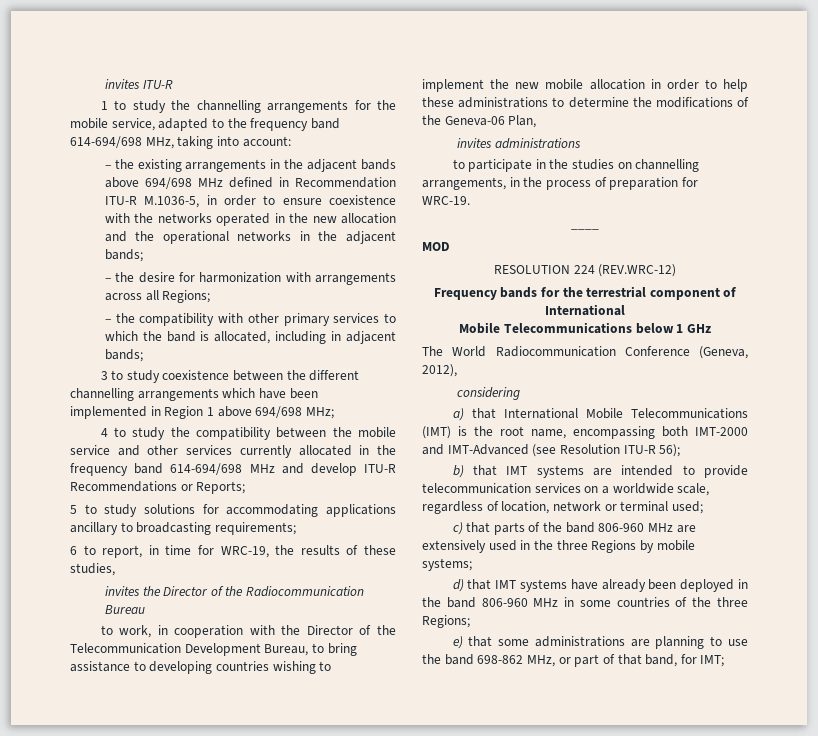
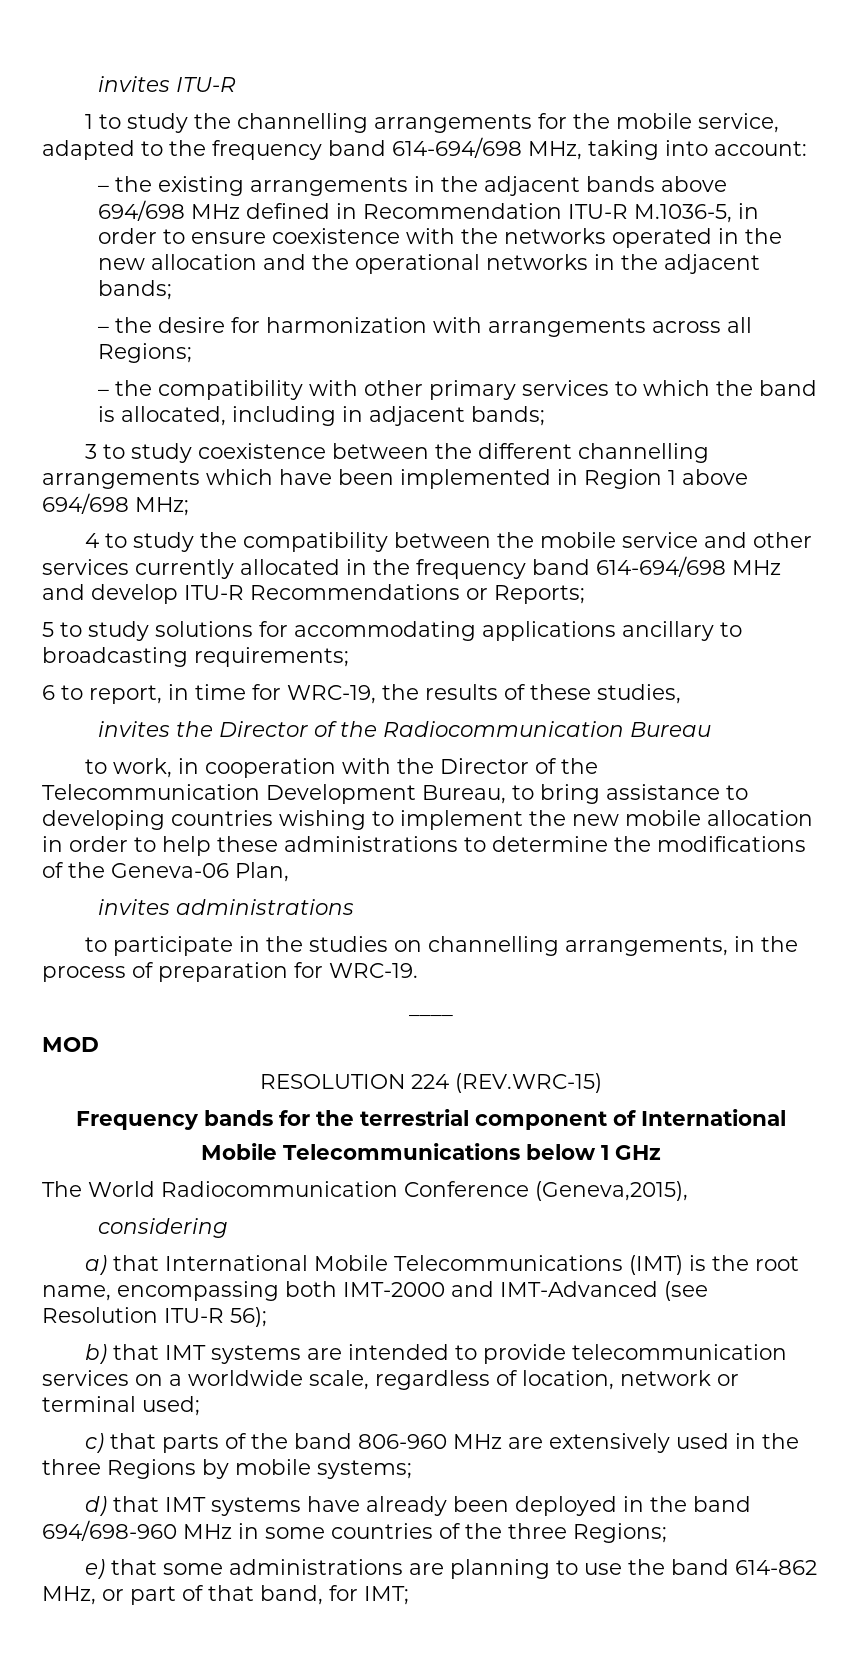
- RESOLUTION 224 (REV.WRC-12)
+ RESOLUTION 224 (REV.WRC-15)
- The World Radiocommunication Conference (Geneva, 2012),
+ The World Radiocommunication Conference (Geneva,2015),
- d) that IMT systems have already been deployed in the band 806-960 MHz in some countries of the three Regions;
+ d) that IMT systems have already been deployed in the band 694/698-960 MHz in some countries of the three Regions;
- e) that some administrations are planning to use the band 698-862 MHz, or part of that band, for IMT;
+ e) that some administrations are planning to use the band 614-862 MHz, or part of that band, for IMT;

